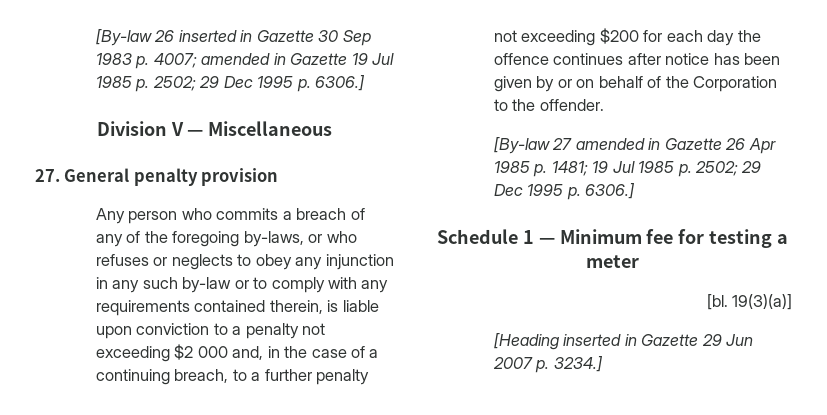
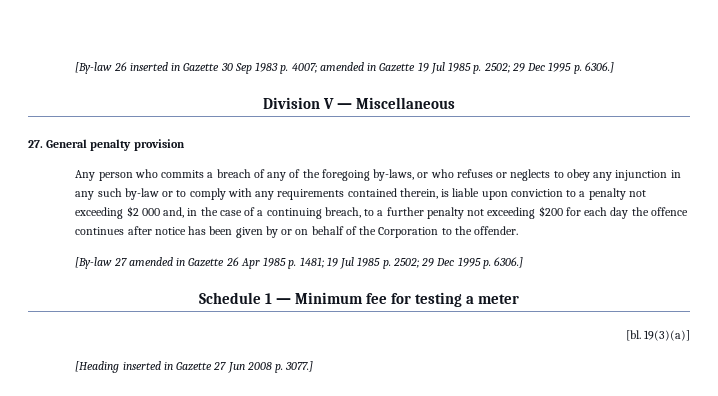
- [Heading inserted in Gazette 29 Jun 2007 p. 3234.]
+ [Heading inserted in Gazette 27 Jun 2008 p. 3077.]

